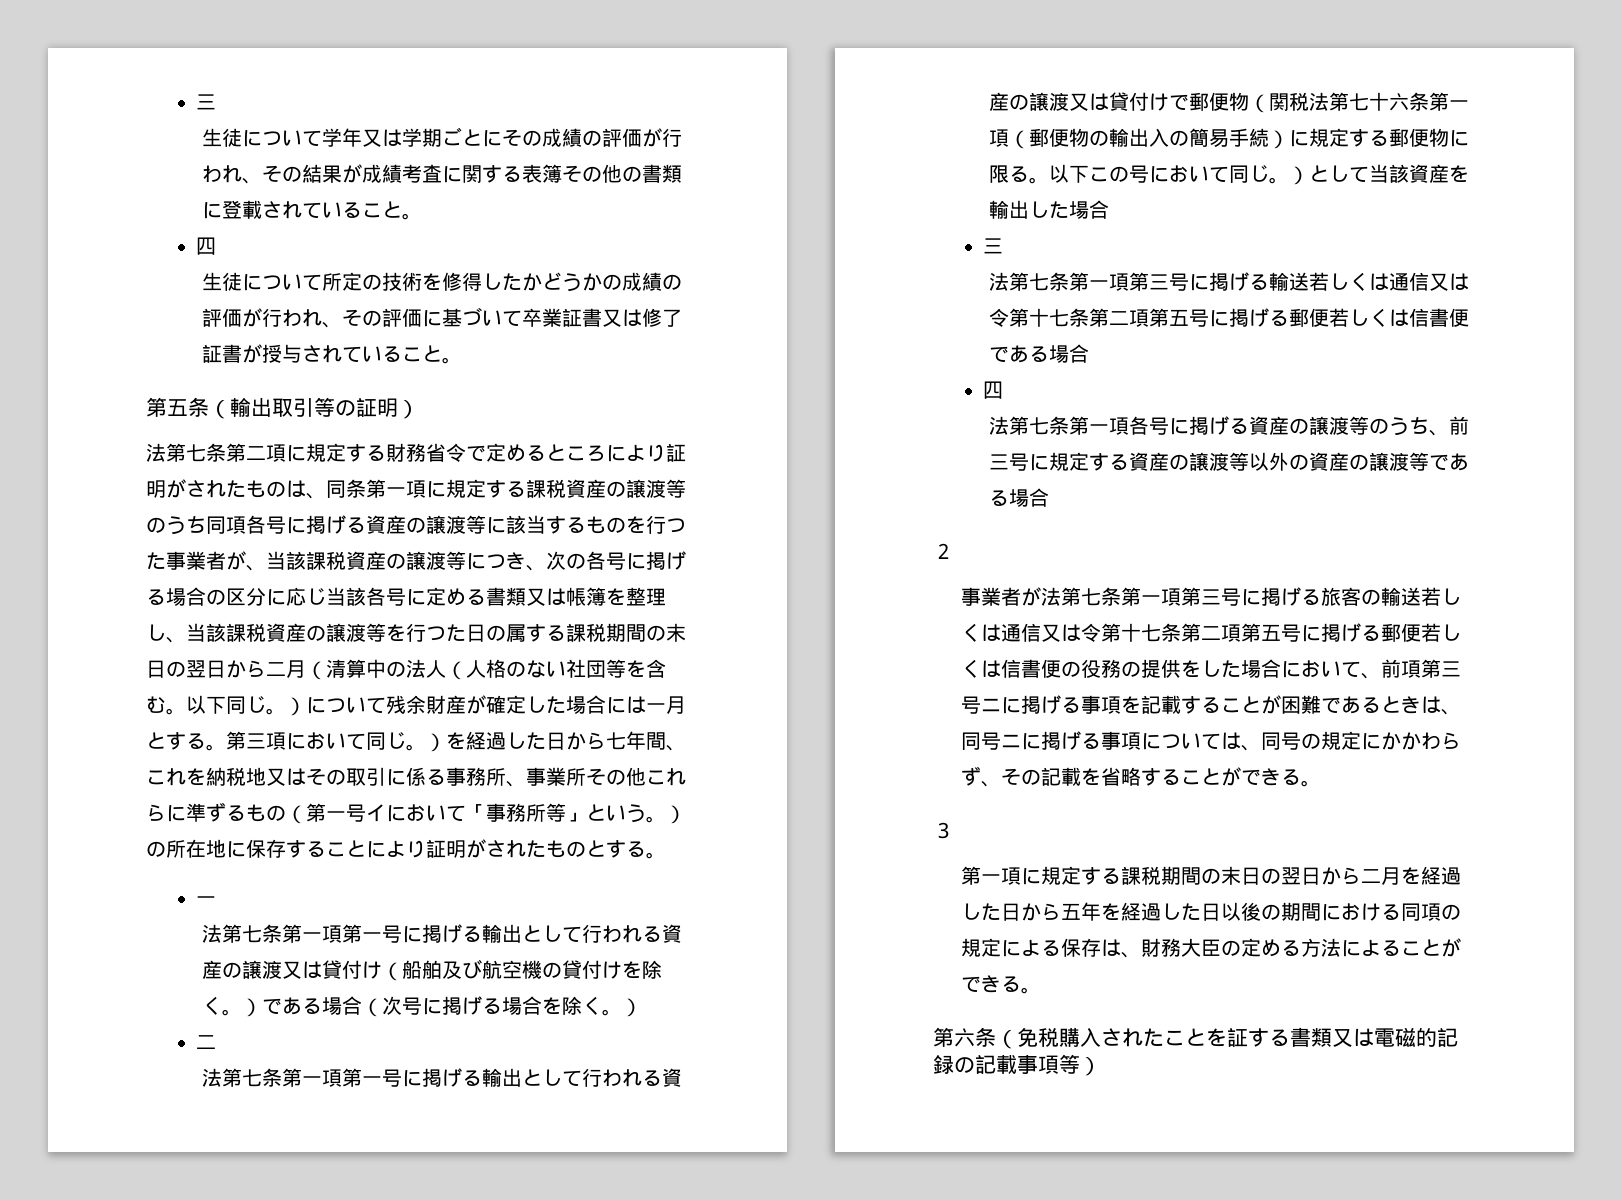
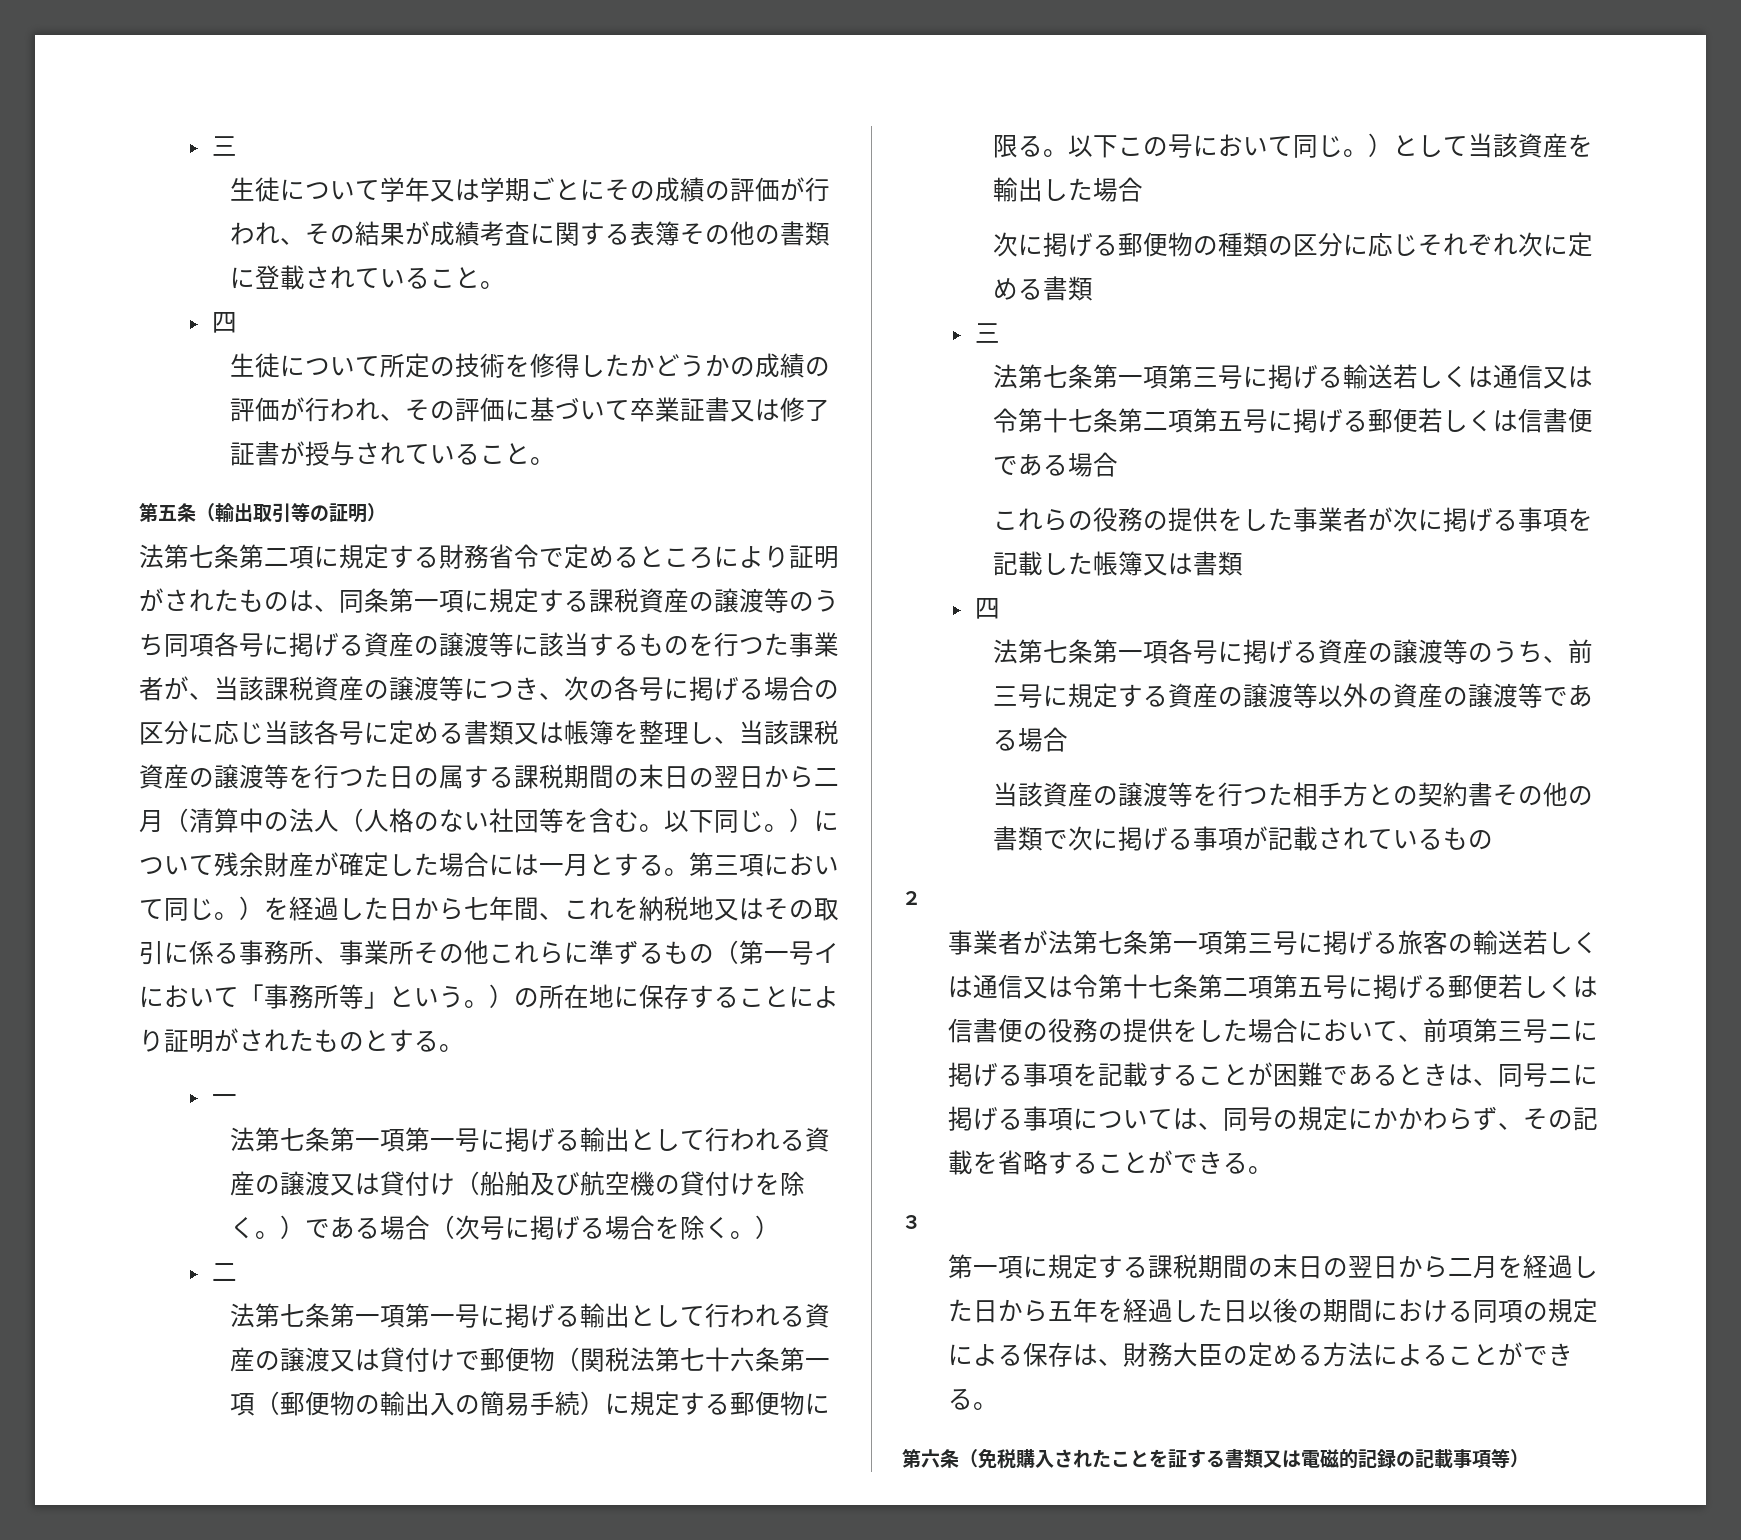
+ 次に掲げる郵便物の種類の区分に応じそれぞれ次に定める書類
+ これらの役務の提供をした事業者が次に掲げる事項を記載した帳簿又は書類
+ 当該資産の譲渡等を行つた相手方との契約書その他の書類で次に掲げる事項が記載されているもの

